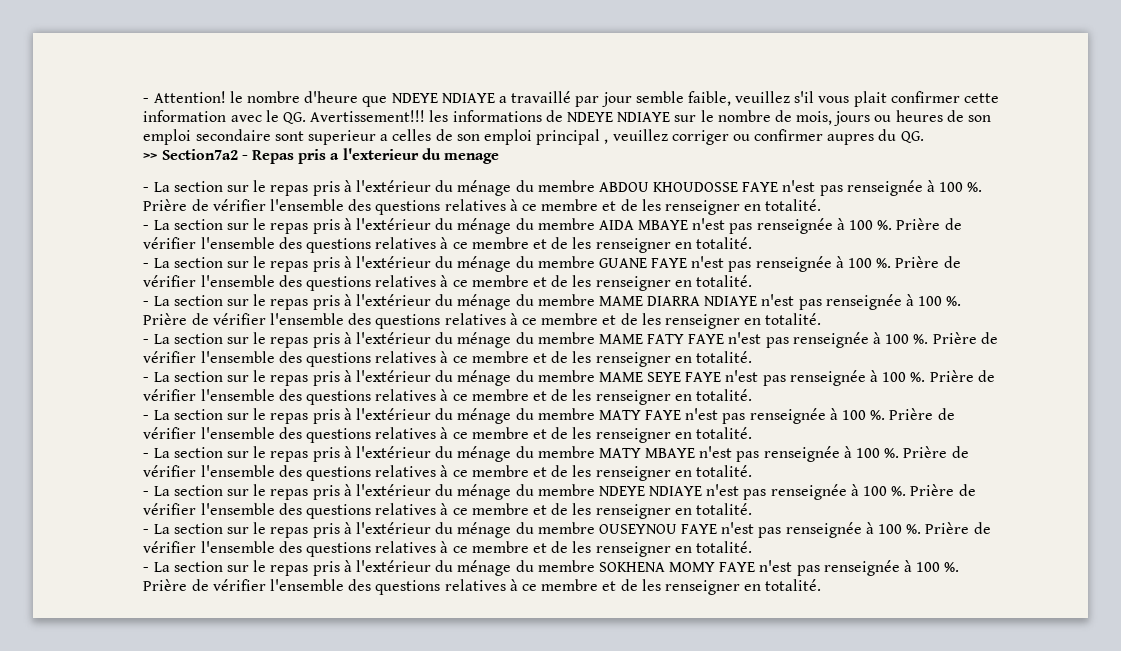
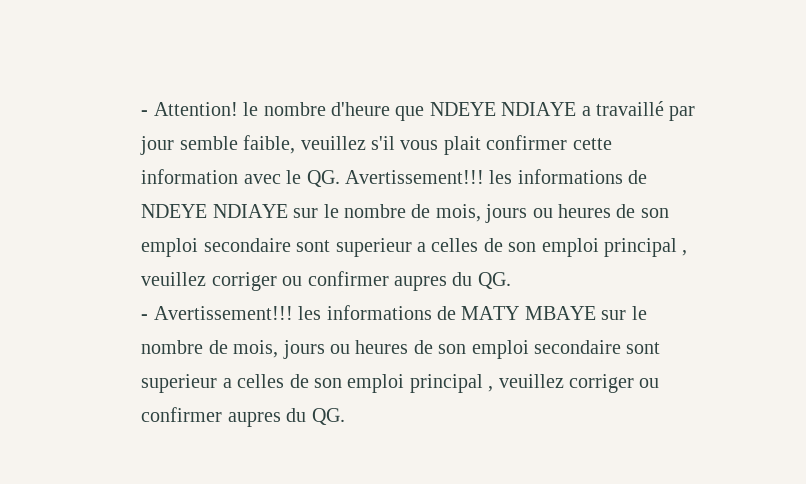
- >> Section7a2 - Repas pris a l'exterieur du menage
- - La section sur le repas pris à l'extérieur du ménage du membre ABDOU KHOUDOSSE FAYE n'est pas renseignée à 100 %. Prière de vérifier l'ensemble des questions relatives à ce membre et de les renseigner en totalité.
- - La section sur le repas pris à l'extérieur du ménage du membre AIDA MBAYE n'est pas renseignée à 100 %. Prière de vérifier l'ensemble des questions relatives à ce membre et de les renseigner en totalité.
- - La section sur le repas pris à l'extérieur du ménage du membre GUANE FAYE n'est pas renseignée à 100 %. Prière de vérifier l'ensemble des questions relatives à ce membre et de les renseigner en totalité.
- - La section sur le repas pris à l'extérieur du ménage du membre MAME DIARRA NDIAYE n'est pas renseignée à 100 %. Prière de vérifier l'ensemble des questions relatives à ce membre et de les renseigner en totalité.
- - La section sur le repas pris à l'extérieur du ménage du membre MAME FATY FAYE n'est pas renseignée à 100 %. Prière de vérifier l'ensemble des questions relatives à ce membre et de les renseigner en totalité.
- - La section sur le repas pris à l'extérieur du ménage du membre MAME SEYE FAYE n'est pas renseignée à 100 %. Prière de vérifier l'ensemble des questions relatives à ce membre et de les renseigner en totalité.
- - La section sur le repas pris à l'extérieur du ménage du membre MATY FAYE n'est pas renseignée à 100 %. Prière de vérifier l'ensemble des questions relatives à ce membre et de les renseigner en totalité.
- - La section sur le repas pris à l'extérieur du ménage du membre MATY MBAYE n'est pas renseignée à 100 %. Prière de vérifier l'ensemble des questions relatives à ce membre et de les renseigner en totalité.
- - La section sur le repas pris à l'extérieur du ménage du membre NDEYE NDIAYE n'est pas renseignée à 100 %. Prière de vérifier l'ensemble des questions relatives à ce membre et de les renseigner en totalité.
- - La section sur le repas pris à l'extérieur du ménage du membre OUSEYNOU FAYE n'est pas renseignée à 100 %. Prière de vérifier l'ensemble des questions relatives à ce membre et de les renseigner en totalité.
- - La section sur le repas pris à l'extérieur du ménage du membre SOKHENA MOMY FAYE n'est pas renseignée à 100 %. Prière de vérifier l'ensemble des questions relatives à ce membre et de les renseigner en totalité.
+ - Avertissement!!! les informations de MATY MBAYE sur le nombre de mois, jours ou heures de son emploi secondaire sont superieur a celles de son emploi principal , veuillez corriger ou confirmer aupres du QG.

